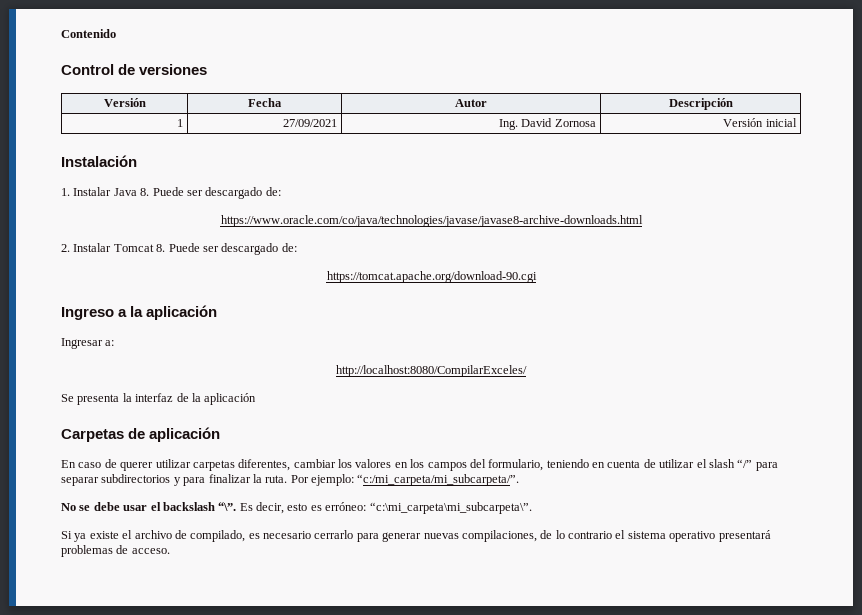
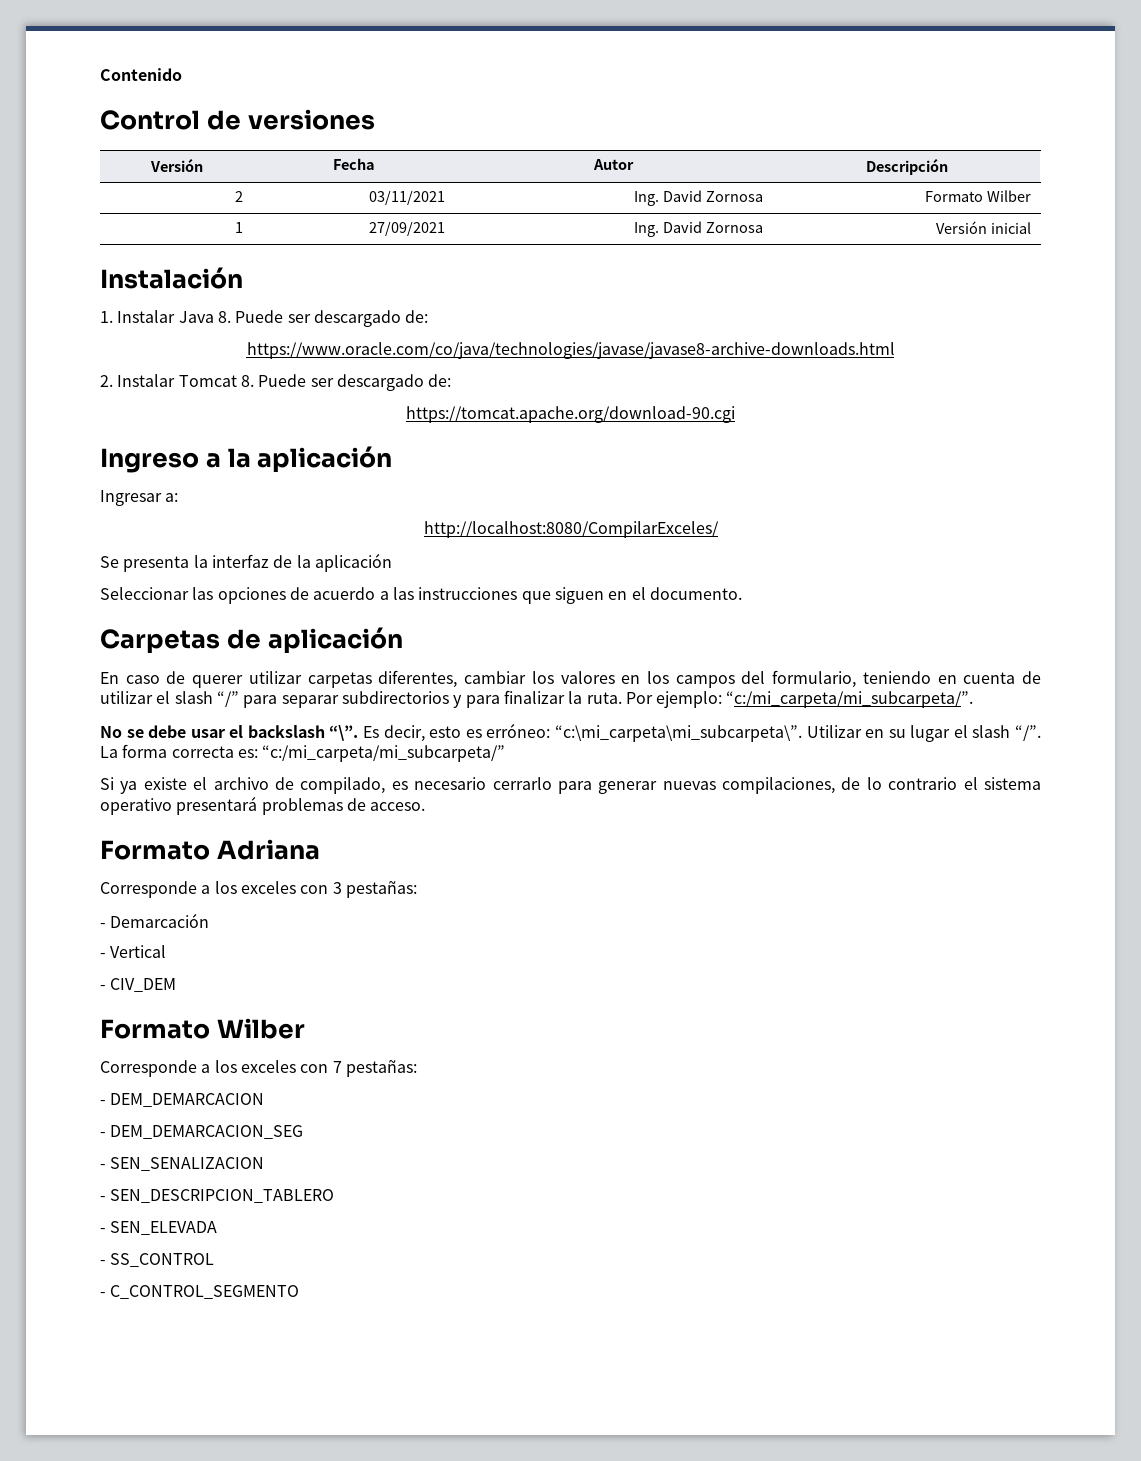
+ 2 | 03/11/2021 | Ing. David Zornosa | Formato Wilber
+ Seleccionar las opciones de acuerdo a las instrucciones que siguen en el documento.
+ Utilizar en su lugar el slash “/”. La forma correcta es: “c:/mi_carpeta/mi_subcarpeta/”
+ Formato Adriana
+ Corresponde a los exceles con 3 pestañas:
+ - Demarcación
+ - Vertical
+ - CIV_DEM
+ Formato Wilber
+ Corresponde a los exceles con 7 pestañas:
+ - DEM_DEMARCACION
+ - DEM_DEMARCACION_SEG
+ - SEN_SENALIZACION
+ - SEN_DESCRIPCION_TABLERO
+ - SEN_ELEVADA
+ - SS_CONTROL
+ - C_CONTROL_SEGMENTO

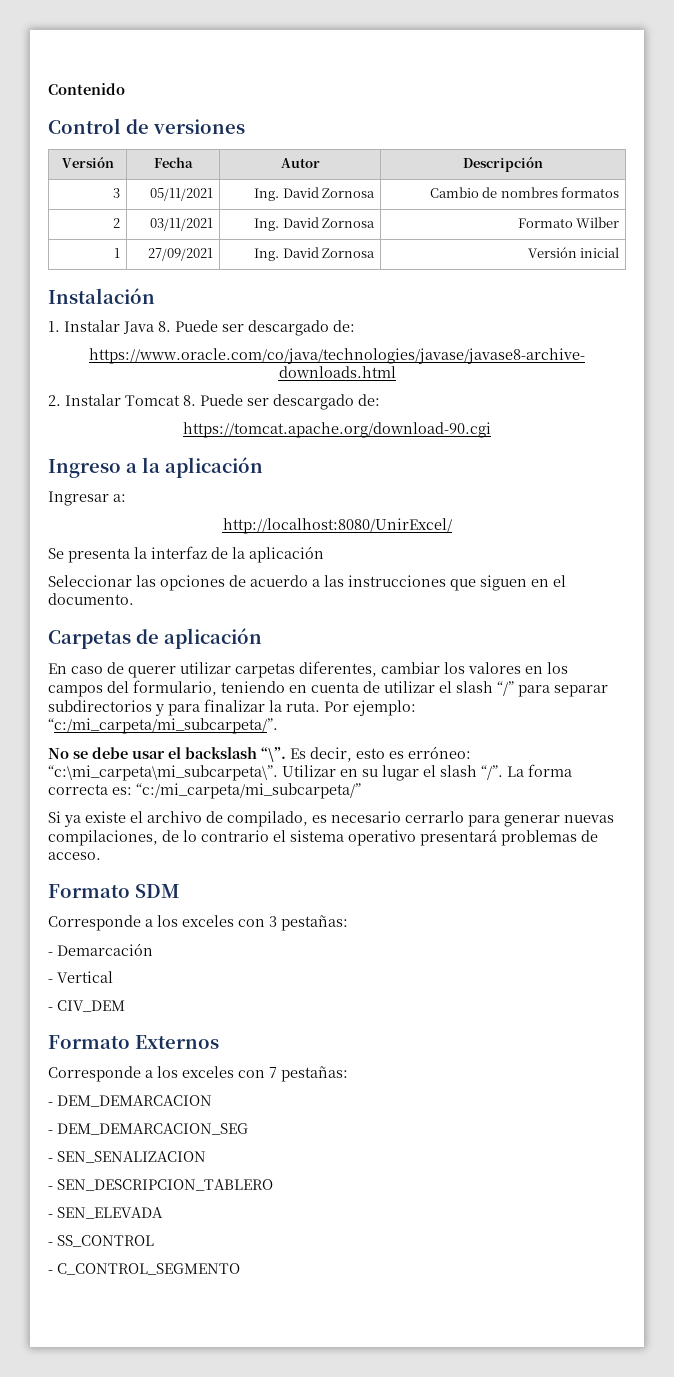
+ 3 | 05/11/2021 | Ing. David Zornosa | Cambio de nombres formatos
- http://localhost:8080/CompilarExceles/
+ http://localhost:8080/UnirExcel/
- Formato Adriana
+ Formato SDM
  - CIV_DEM
- Formato Wilber
+ Formato Externos

